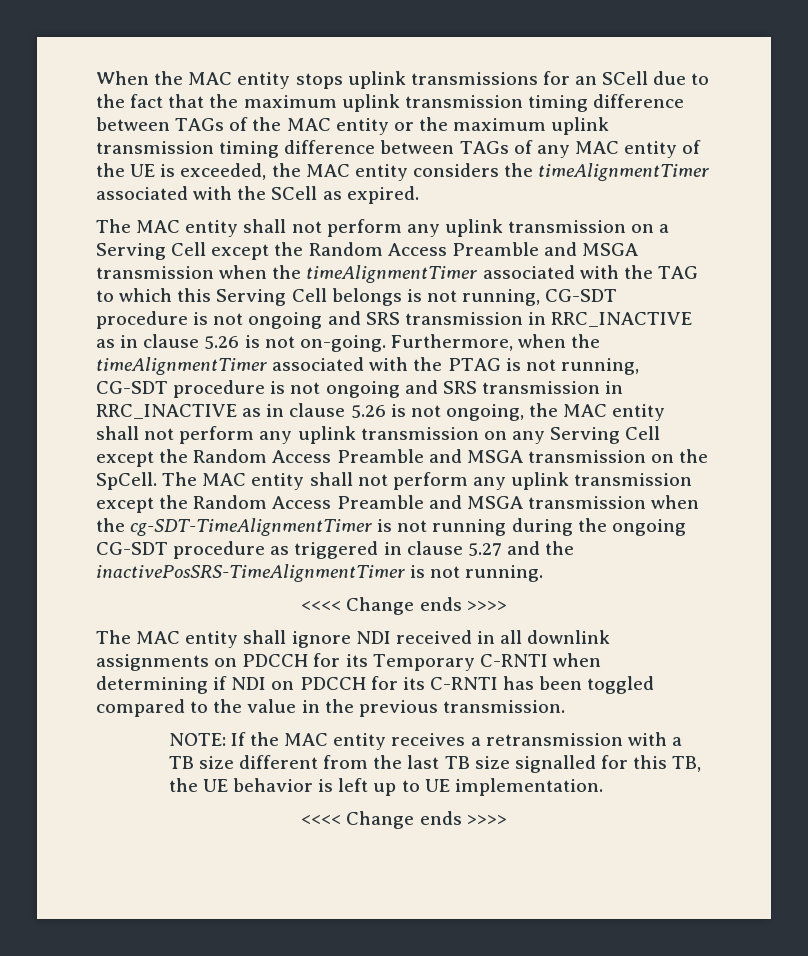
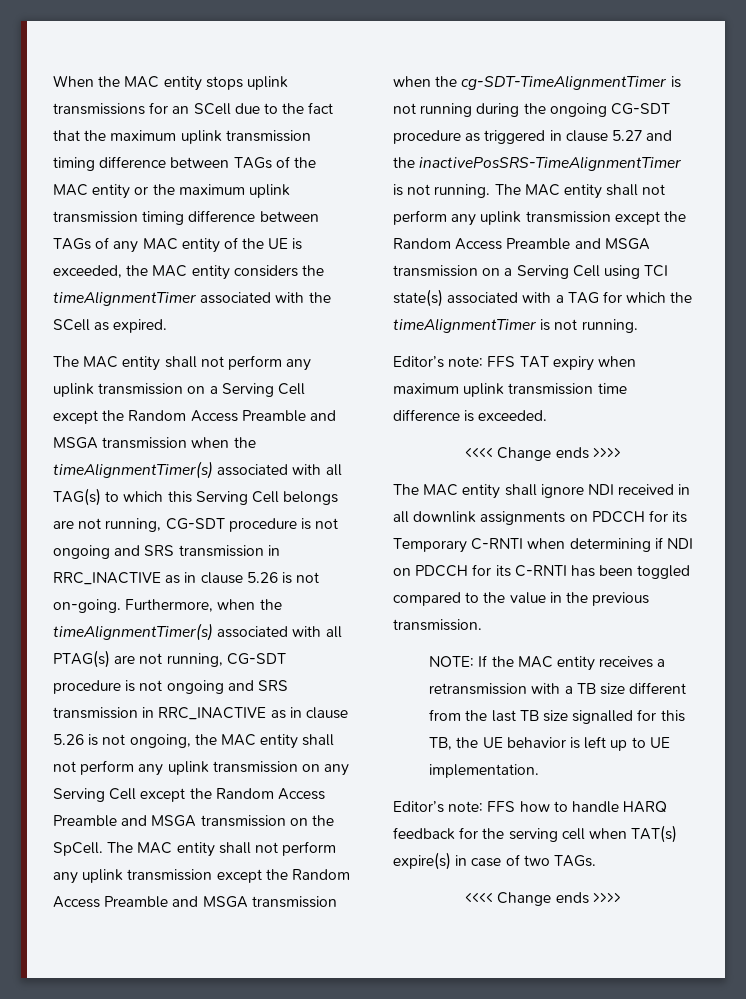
- The MAC entity shall not perform any uplink transmission on a Serving Cell except the Random Access Preamble and MSGA transmission when the timeAlignmentTimer associated with the TAG to which this Serving Cell belongs is not running, CG-SDT procedure is not ongoing and SRS transmission in RRC_INACTIVE as in clause 5.26 is not on-going.
+ The MAC entity shall not perform any uplink transmission on a Serving Cell except the Random Access Preamble and MSGA transmission when the timeAlignmentTimer(s) associated with all TAG(s) to which this Serving Cell belongs are not running, CG-SDT procedure is not ongoing and SRS transmission in RRC_INACTIVE as in clause 5.26 is not on-going.
- Furthermore, when the timeAlignmentTimer associated with the PTAG is not running, CG-SDT procedure is not ongoing and SRS transmission in RRC_INACTIVE as in clause 5.26 is not ongoing, the MAC entity shall not perform any uplink transmission on any Serving Cell except the Random Access Preamble and MSGA transmission on the SpCell.
+ Furthermore, when the timeAlignmentTimer(s) associated with all PTAG(s) are not running, CG-SDT procedure is not ongoing and SRS transmission in RRC_INACTIVE as in clause 5.26 is not ongoing, the MAC entity shall not perform any uplink transmission on any Serving Cell except the Random Access Preamble and MSGA transmission on the SpCell.
+ The MAC entity shall not perform any uplink transmission except the Random Access Preamble and MSGA transmission on a Serving Cell using TCI state(s) associated with a TAG for which the timeAlignmentTimer is not running.
+ Editor’s note: FFS TAT expiry when maximum uplink transmission time difference is exceeded.
+ Editor’s note: FFS how to handle HARQ feedback for the serving cell when TAT(s) expire(s) in case of two TAGs.

